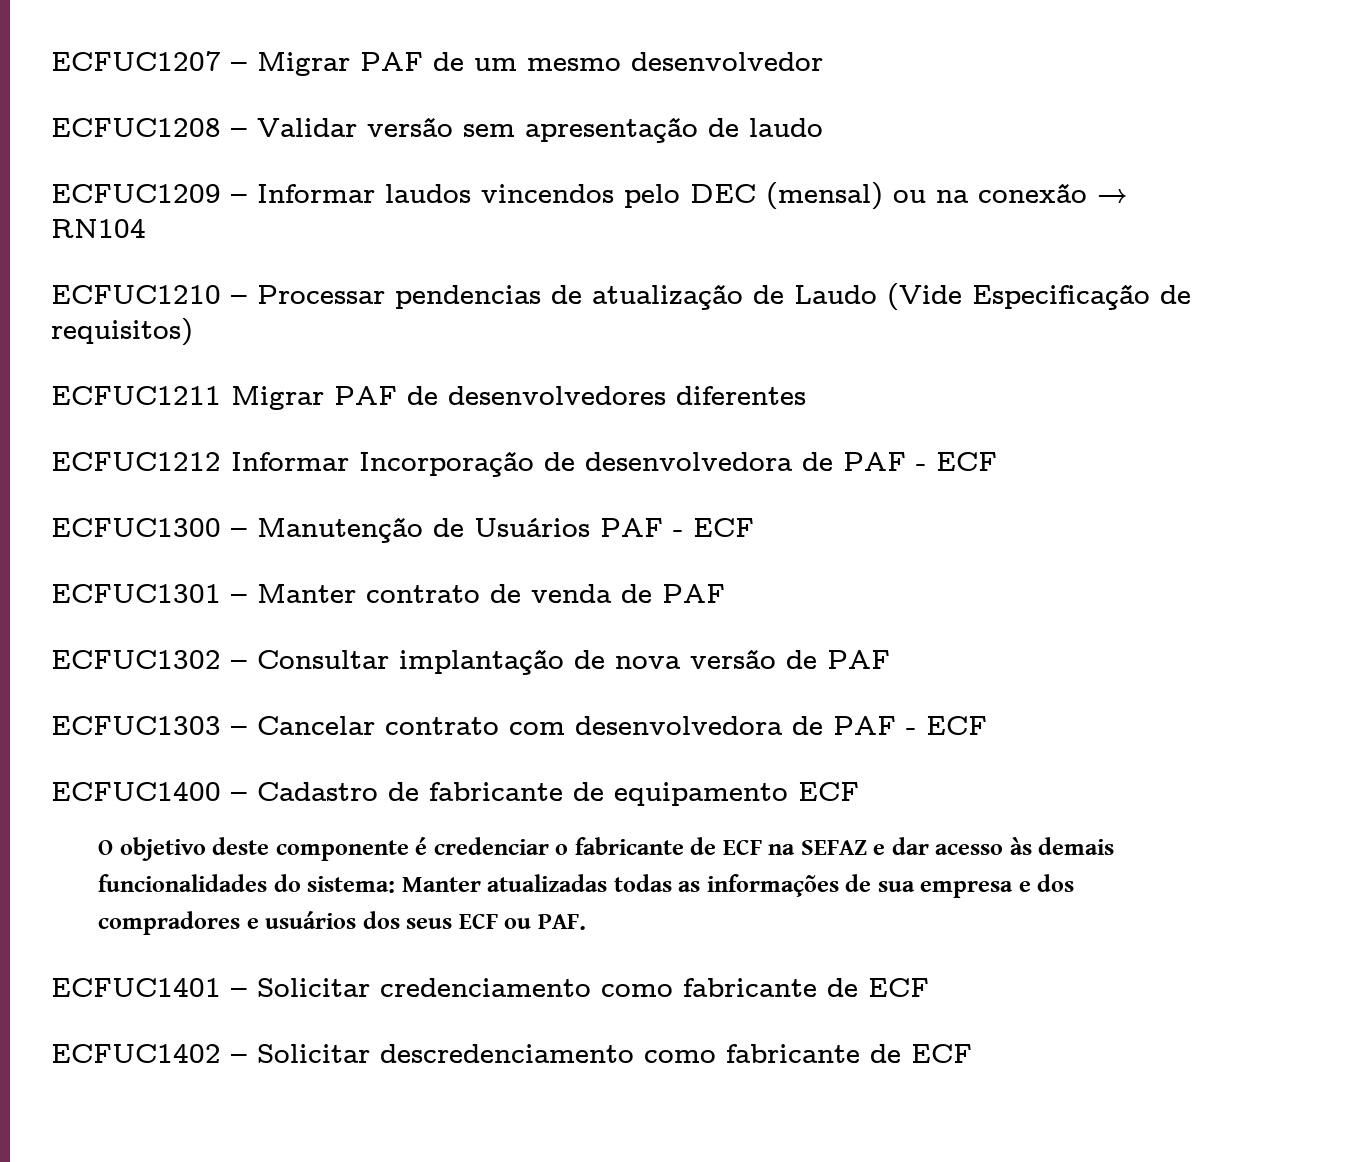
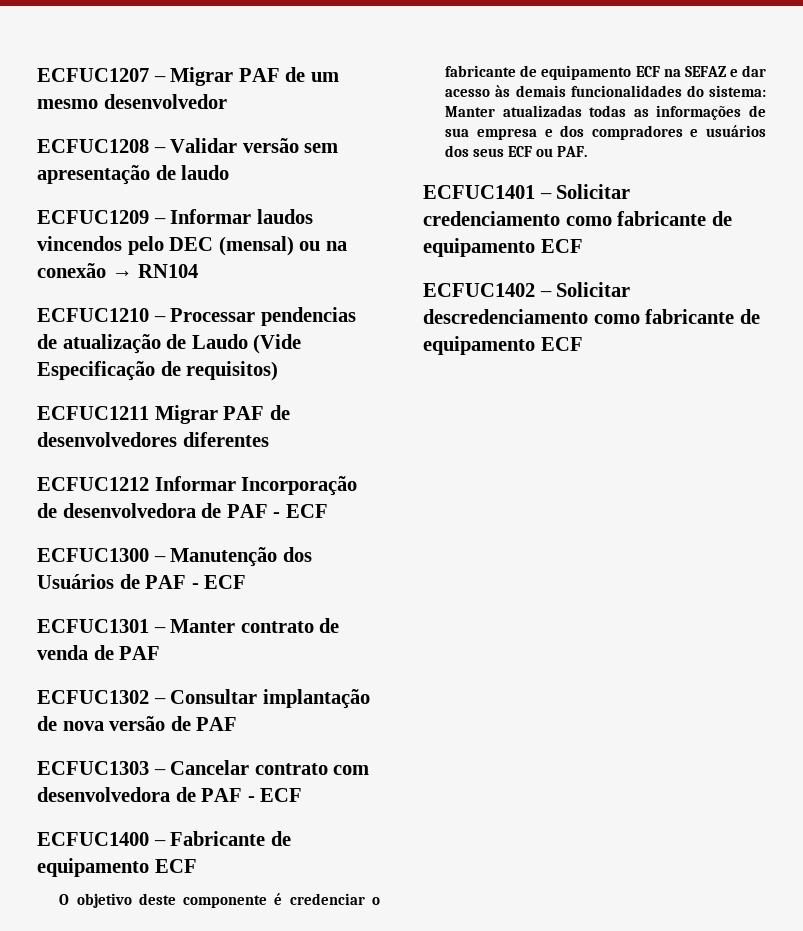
- ECFUC1300 – Manutenção de Usuários PAF - ECF
+ ECFUC1300 – Manutenção dos Usuários de PAF - ECF
- ECFUC1400 – Cadastro de fabricante de equipamento ECF
+ ECFUC1400 – Fabricante de equipamento ECF
- O objetivo deste componente é credenciar o fabricante de ECF na SEFAZ e dar acesso às demais funcionalidades do sistema: Manter atualizadas todas as informações de sua empresa e dos compradores e usuários dos seus ECF ou PAF.
+ O objetivo deste componente é credenciar o fabricante de equipamento ECF na SEFAZ e dar acesso às demais funcionalidades do sistema: Manter atualizadas todas as informações de sua empresa e dos compradores e usuários dos seus ECF ou PAF.
- ECFUC1401 – Solicitar credenciamento como fabricante de ECF
+ ECFUC1401 – Solicitar credenciamento como fabricante de equipamento ECF
- ECFUC1402 – Solicitar descredenciamento como fabricante de ECF
+ ECFUC1402 – Solicitar descredenciamento como fabricante de equipamento ECF

